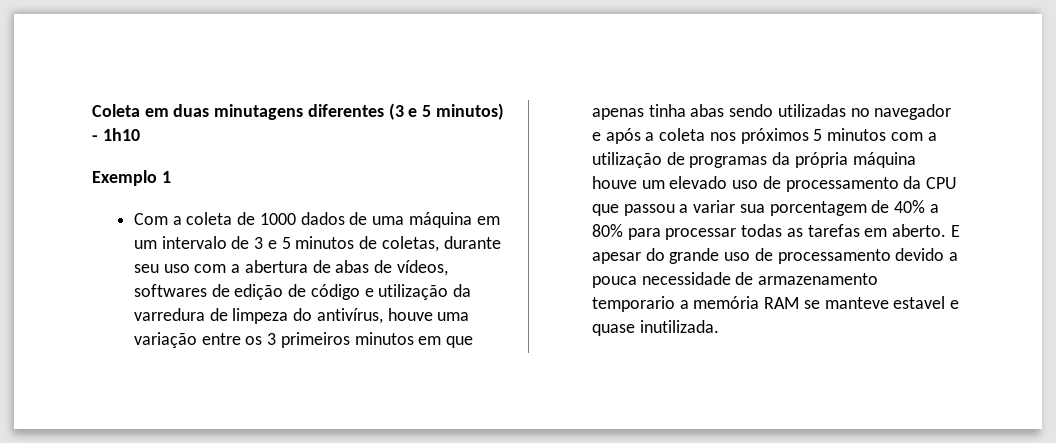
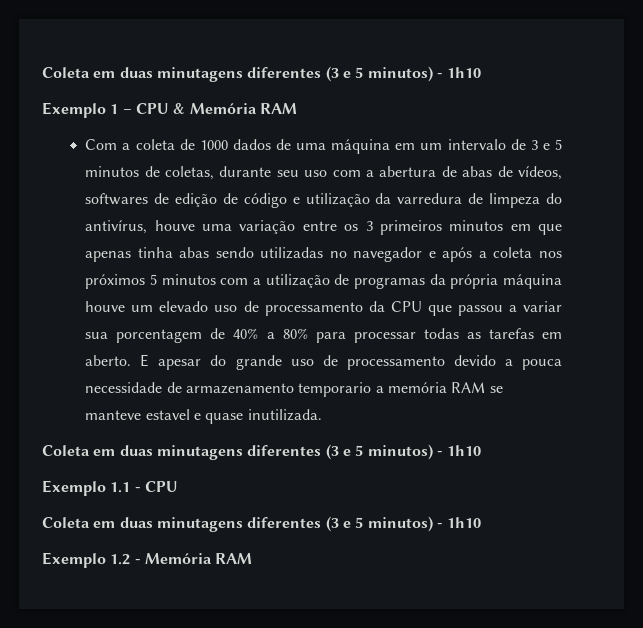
- Exemplo 1
+ Exemplo 1 – CPU & Memória RAM
  E apesar do grande uso de processamento devido a pouca necessidade de armazenamento temporario a memória RAM se manteve estavel e quase inutilizada.
+ Coleta em duas minutagens diferentes (3 e 5 minutos) - 1h10
+ Exemplo 1.1 - CPU
+ Coleta em duas minutagens diferentes (3 e 5 minutos) - 1h10
+ Exemplo 1.2 - Memória RAM

